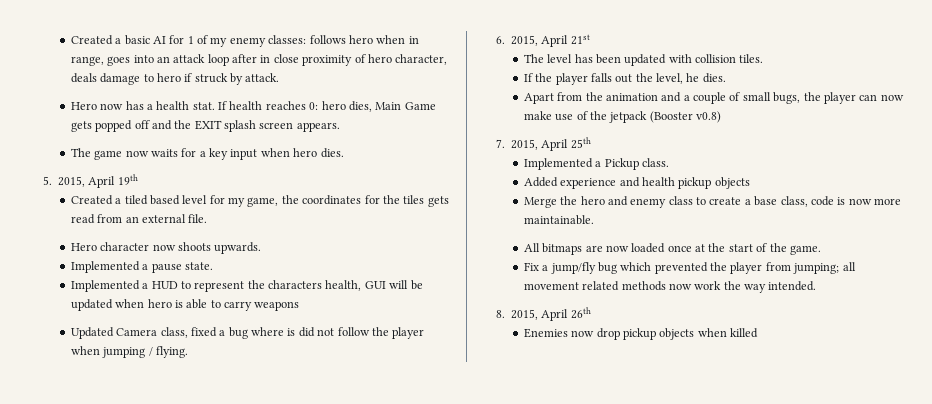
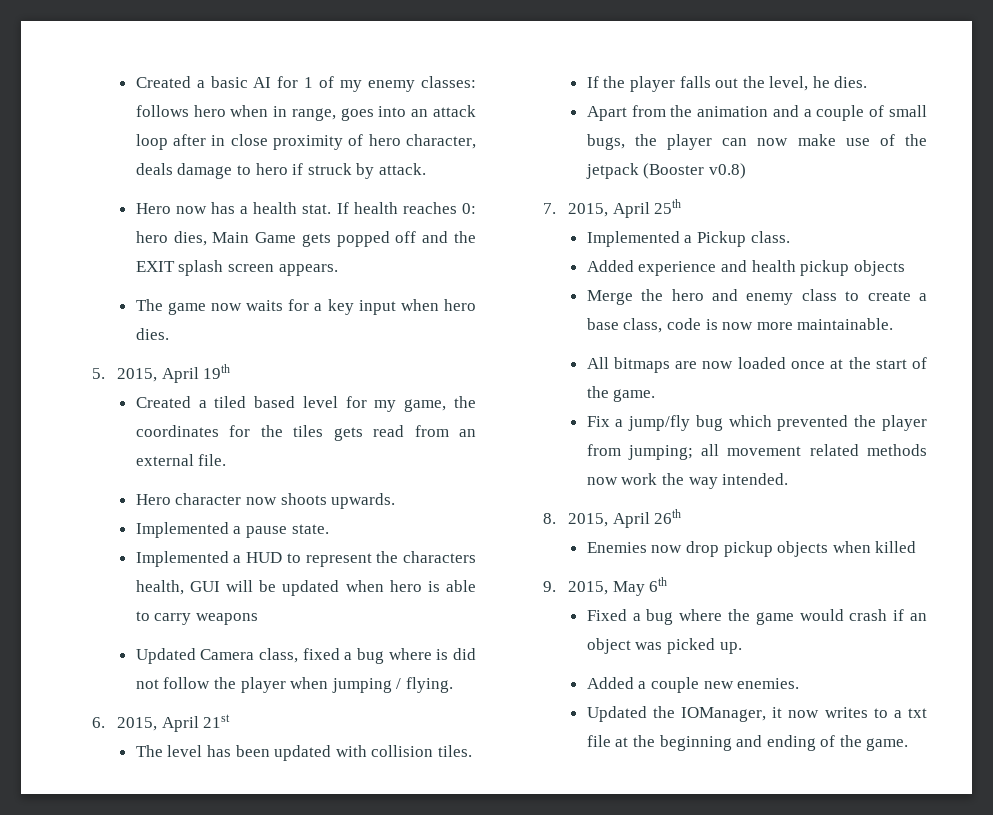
+ 9. 2015, May 6th
+ Fixed a bug where the game would crash if an object was picked up.
+ Added a couple new enemies.
+ Updated the IOManager, it now writes to a txt file at the beginning and ending of the game.

